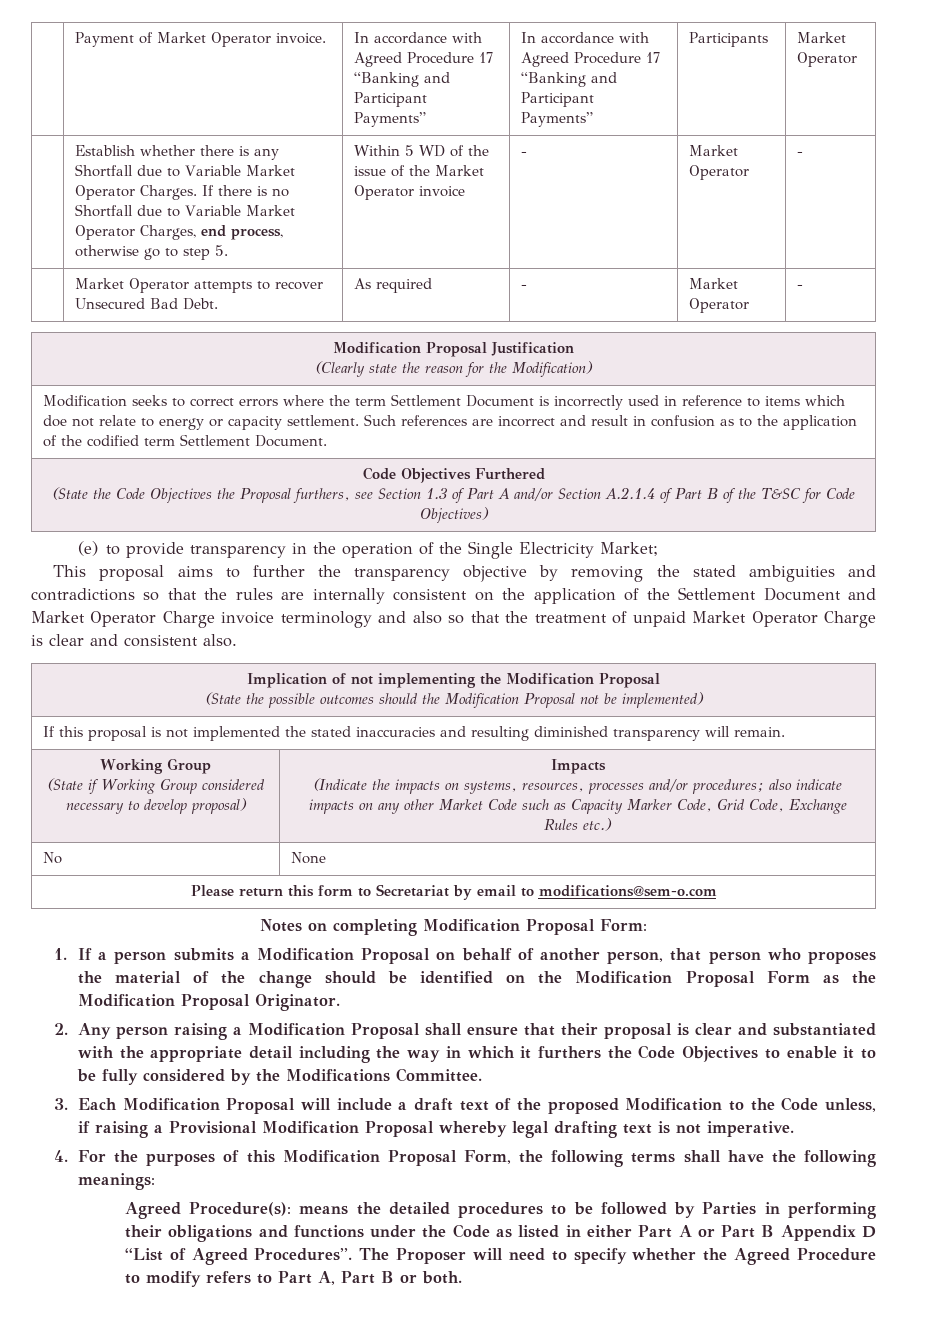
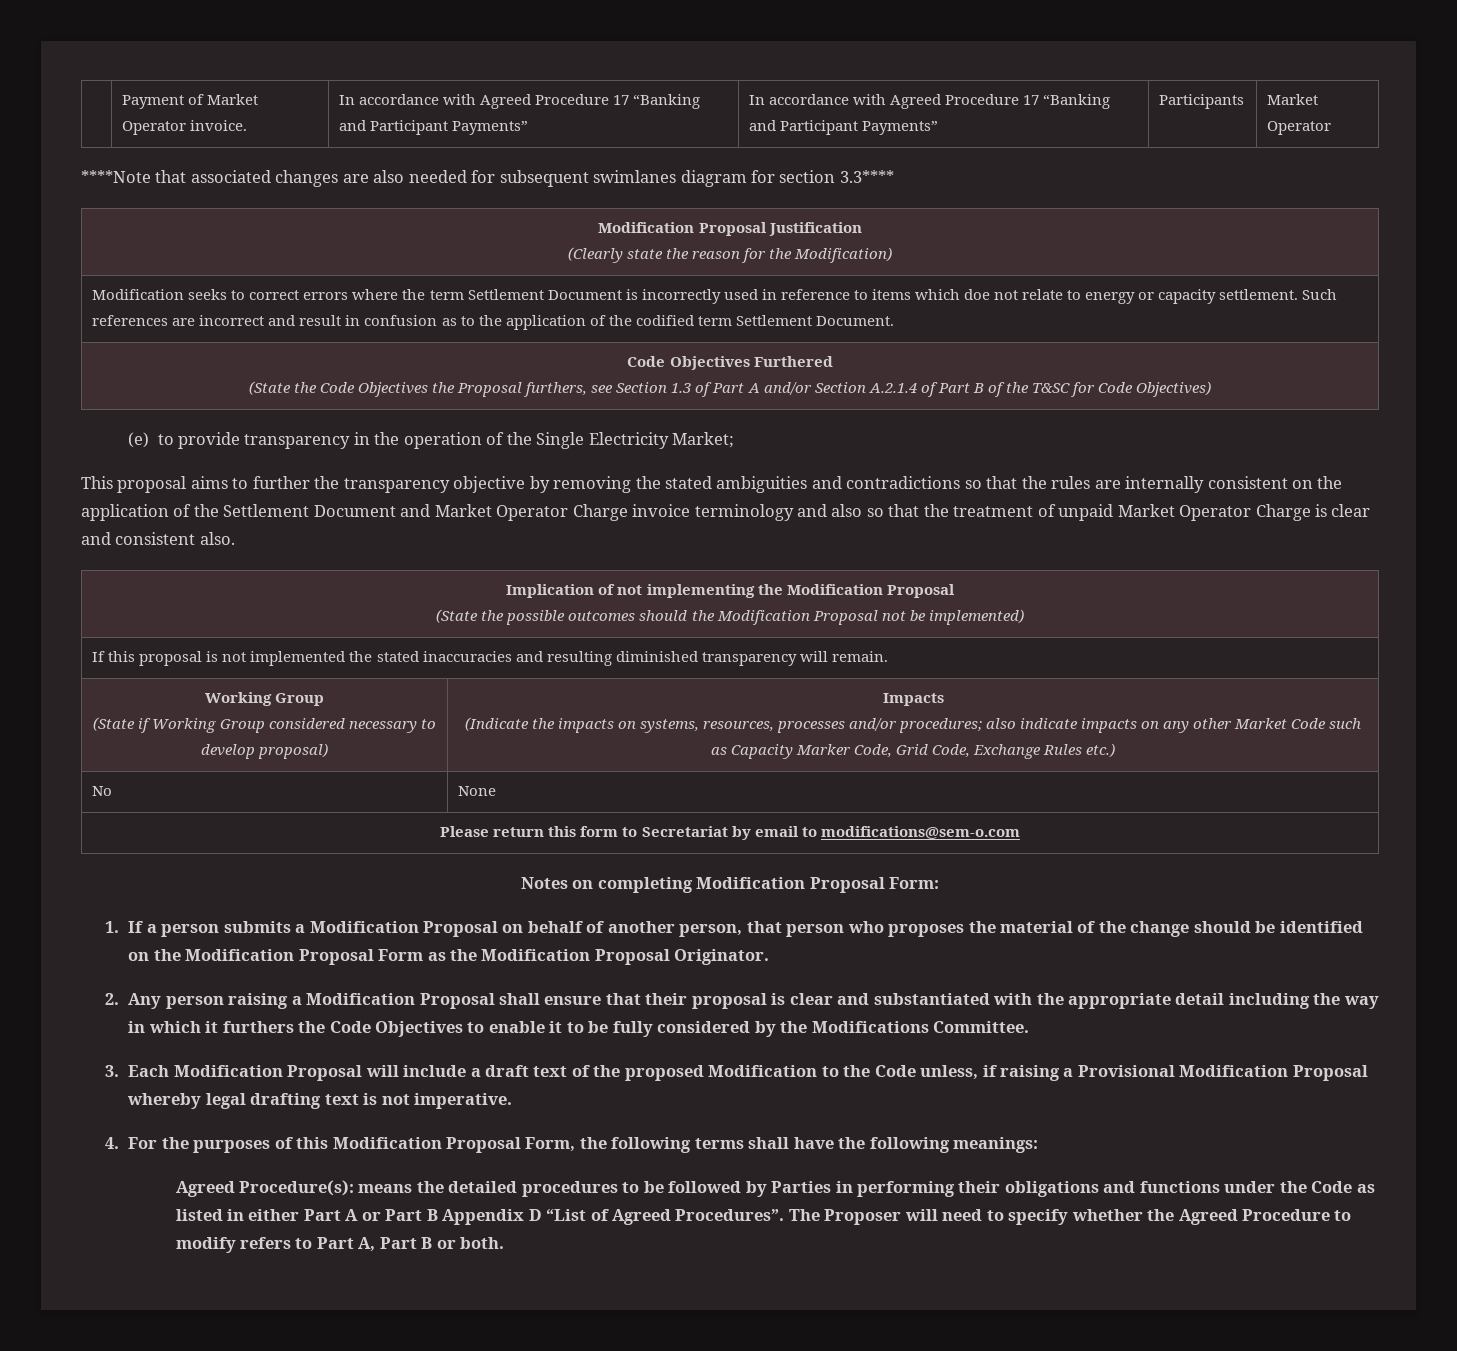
- Establish whether there is any Shortfall due to Variable Market Operator Charges. If there is no Shortfall due to Variable Market Operator Charges, end process, otherwise go to step 5. | Within 5 WD of the issue of the Market Operator invoice | - | Market Operator | -
- | Market Operator attempts to recover Unsecured Bad Debt. | As required | - | Market Operator | -
+ ****Note that associated changes are also needed for subsequent swimlanes diagram for section 3.3****

